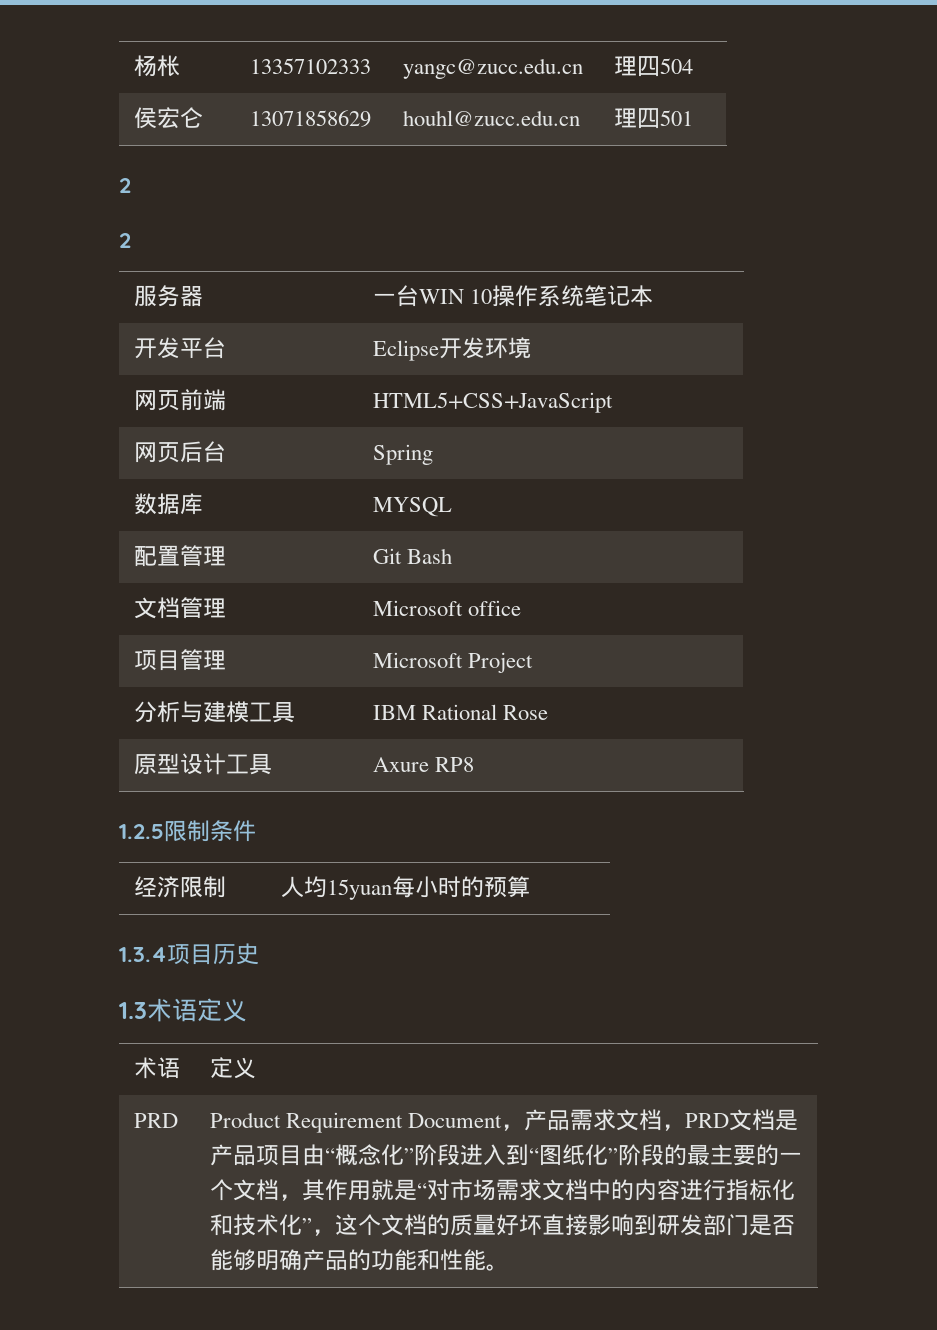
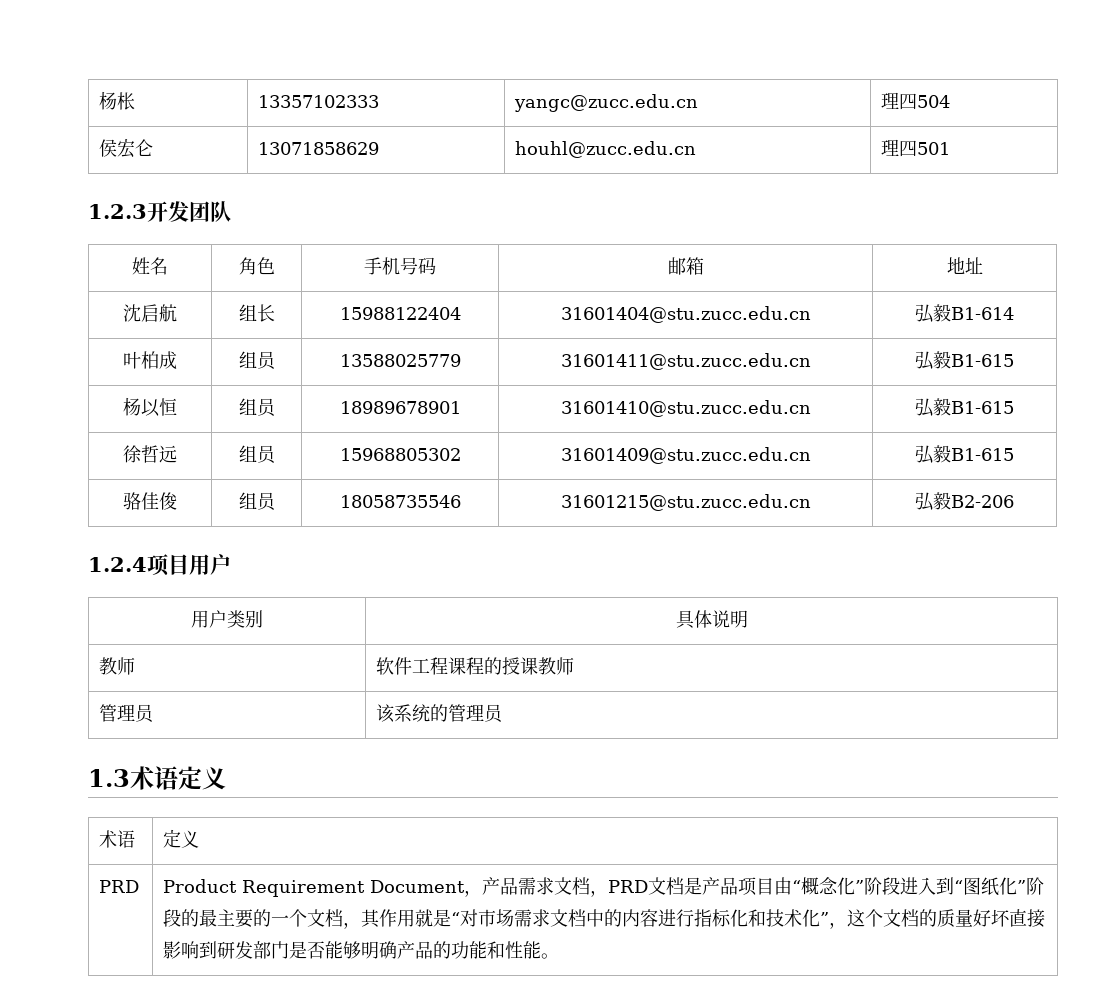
  侯宏仑 | 13071858629 | houhl@zucc.edu.cn | 理四501
- 2
- 2
- 服务器 | 一台WIN 10操作系统笔记本
- 开发平台 | Eclipse开发环境
- 网页前端 | HTML5+CSS+JavaScript
- 网页后台 | Spring
- 数据库 | MYSQL
- 配置管理 | Git Bash
- 文档管理 | Microsoft office
- 项目管理 | Microsoft Project
- 分析与建模工具 | IBM Rational Rose
- 原型设计工具 | Axure RP8
- 1.2.5限制条件
- 经济限制 | 人均15yuan每小时的预算
- 1.3.4项目历史
+ 1.2.3开发团队
+ 姓名 | 角色 | 手机号码 | 邮箱 | 地址
+ 沈启航 | 组长 | 15988122404 | 31601404@stu.zucc.edu.cn | 弘毅B1-614
+ 叶柏成 | 组员 | 13588025779 | 31601411@stu.zucc.edu.cn | 弘毅B1-615
+ 杨以恒 | 组员 | 18989678901 | 31601410@stu.zucc.edu.cn | 弘毅B1-615
+ 徐哲远 | 组员 | 15968805302 | 31601409@stu.zucc.edu.cn | 弘毅B1-615
+ 骆佳俊 | 组员 | 18058735546 | 31601215@stu.zucc.edu.cn | 弘毅B2-206
+ 1.2.4项目用户
+ 用户类别 | 具体说明
+ 教师 | 软件工程课程的授课教师
+ 管理员 | 该系统的管理员

